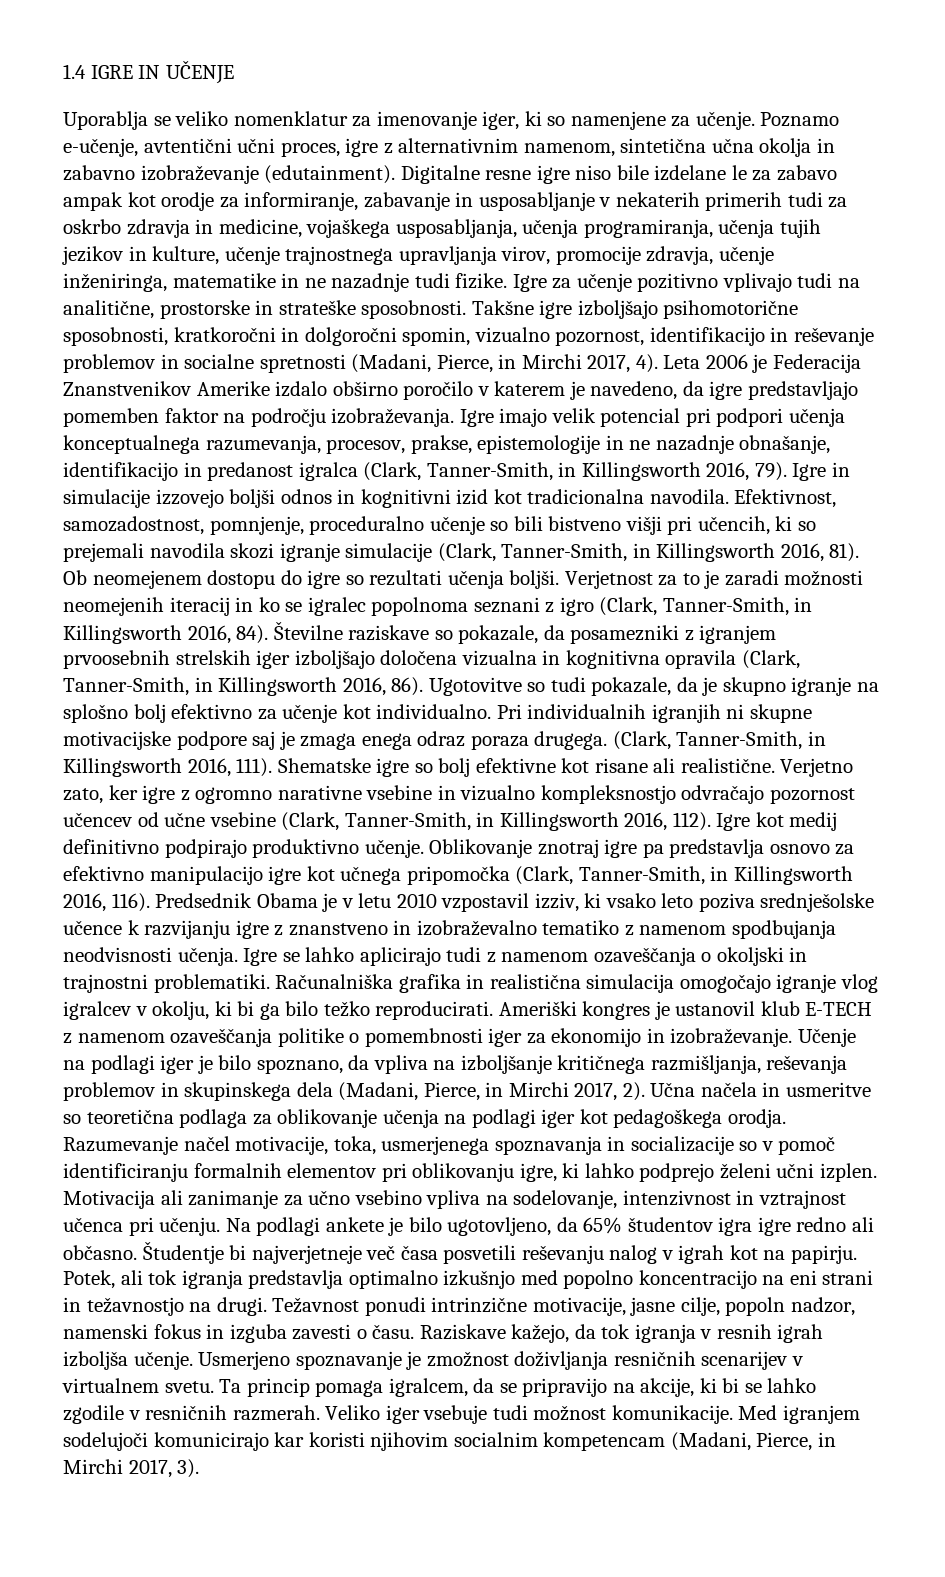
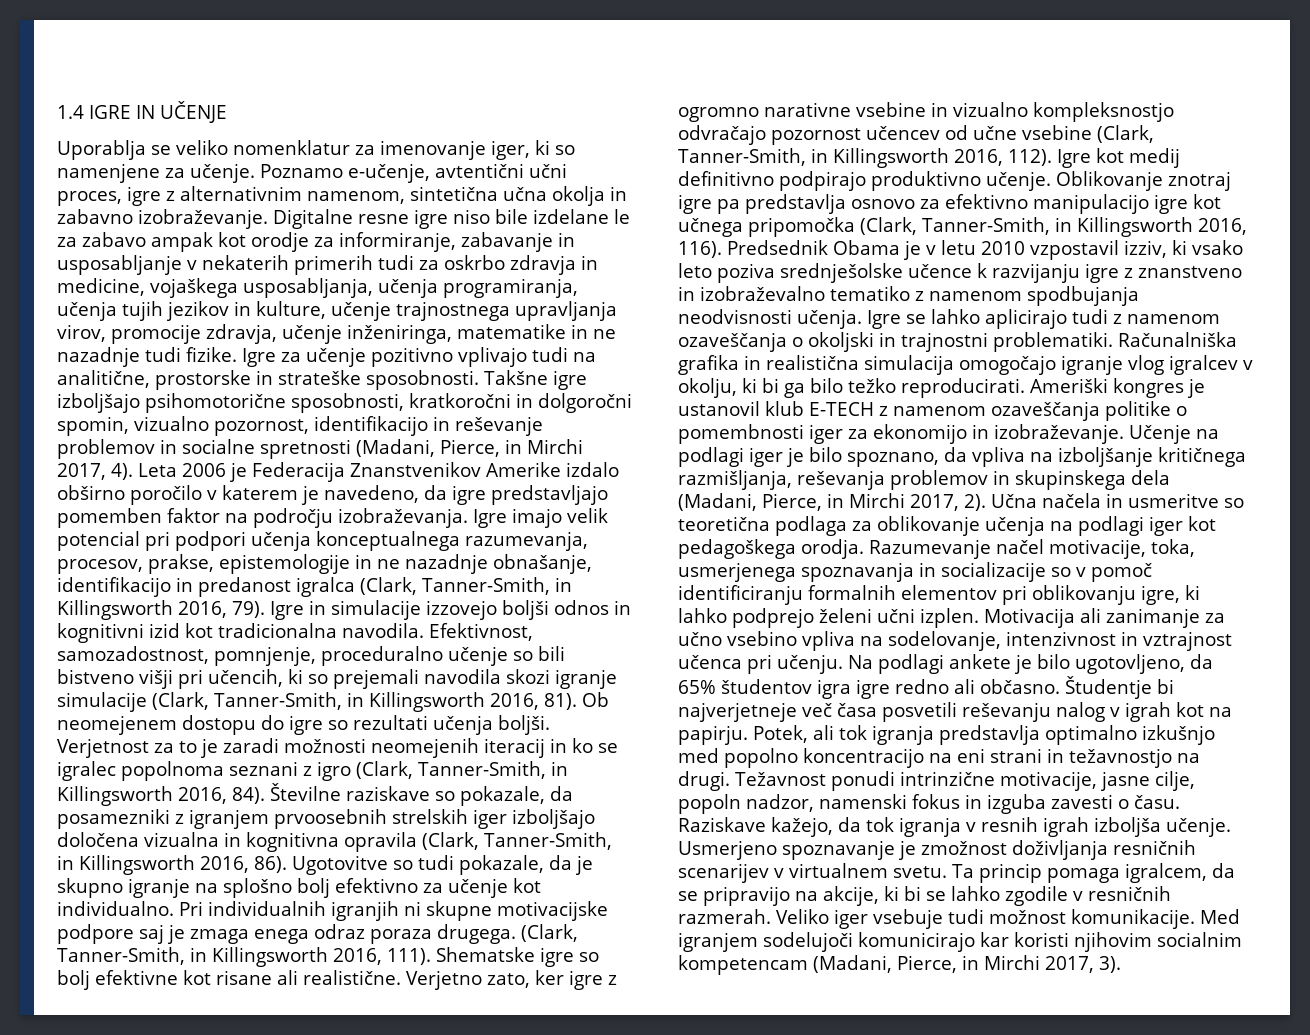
- Poznamo e-učenje, avtentični učni proces, igre z alternativnim namenom, sintetična učna okolja in zabavno izobraževanje (edutainment).
+ Poznamo e-učenje, avtentični učni proces, igre z alternativnim namenom, sintetična učna okolja in zabavno izobraževanje.

